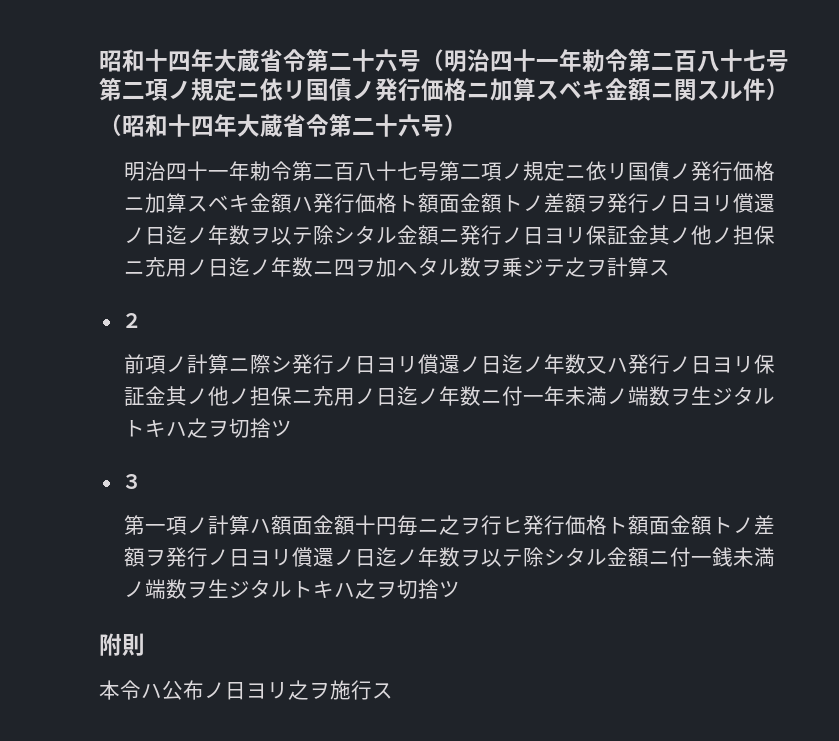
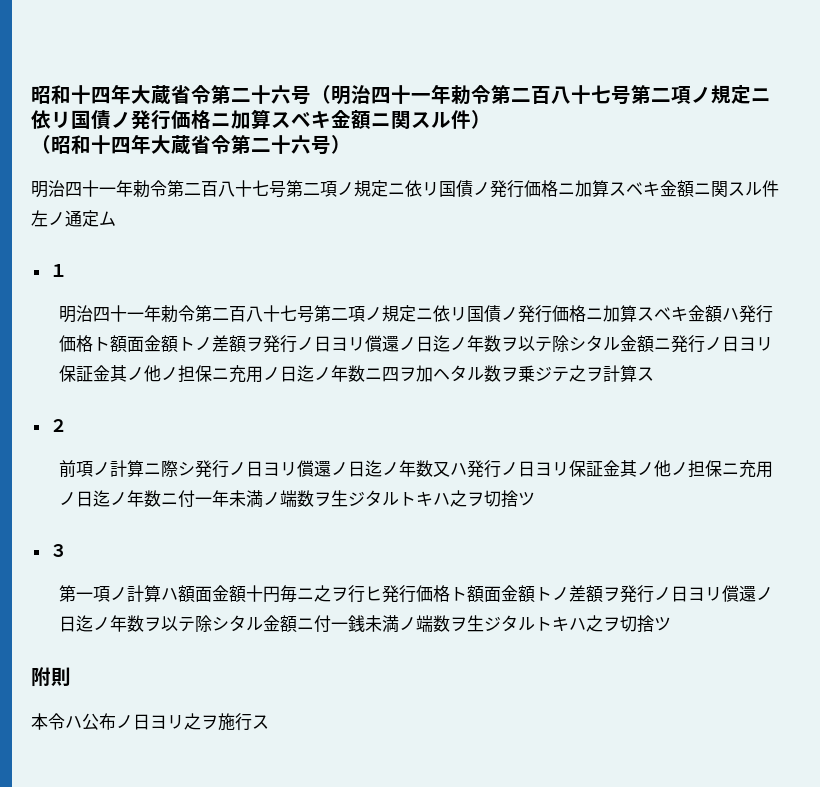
+ 明治四十一年勅令第二百八十七号第二項ノ規定ニ依リ国債ノ発行価格ニ加算スベキ金額ニ関スル件左ノ通定ム
+ １

